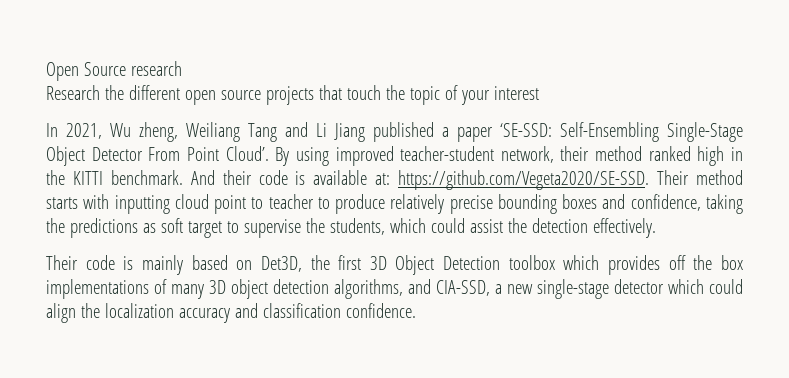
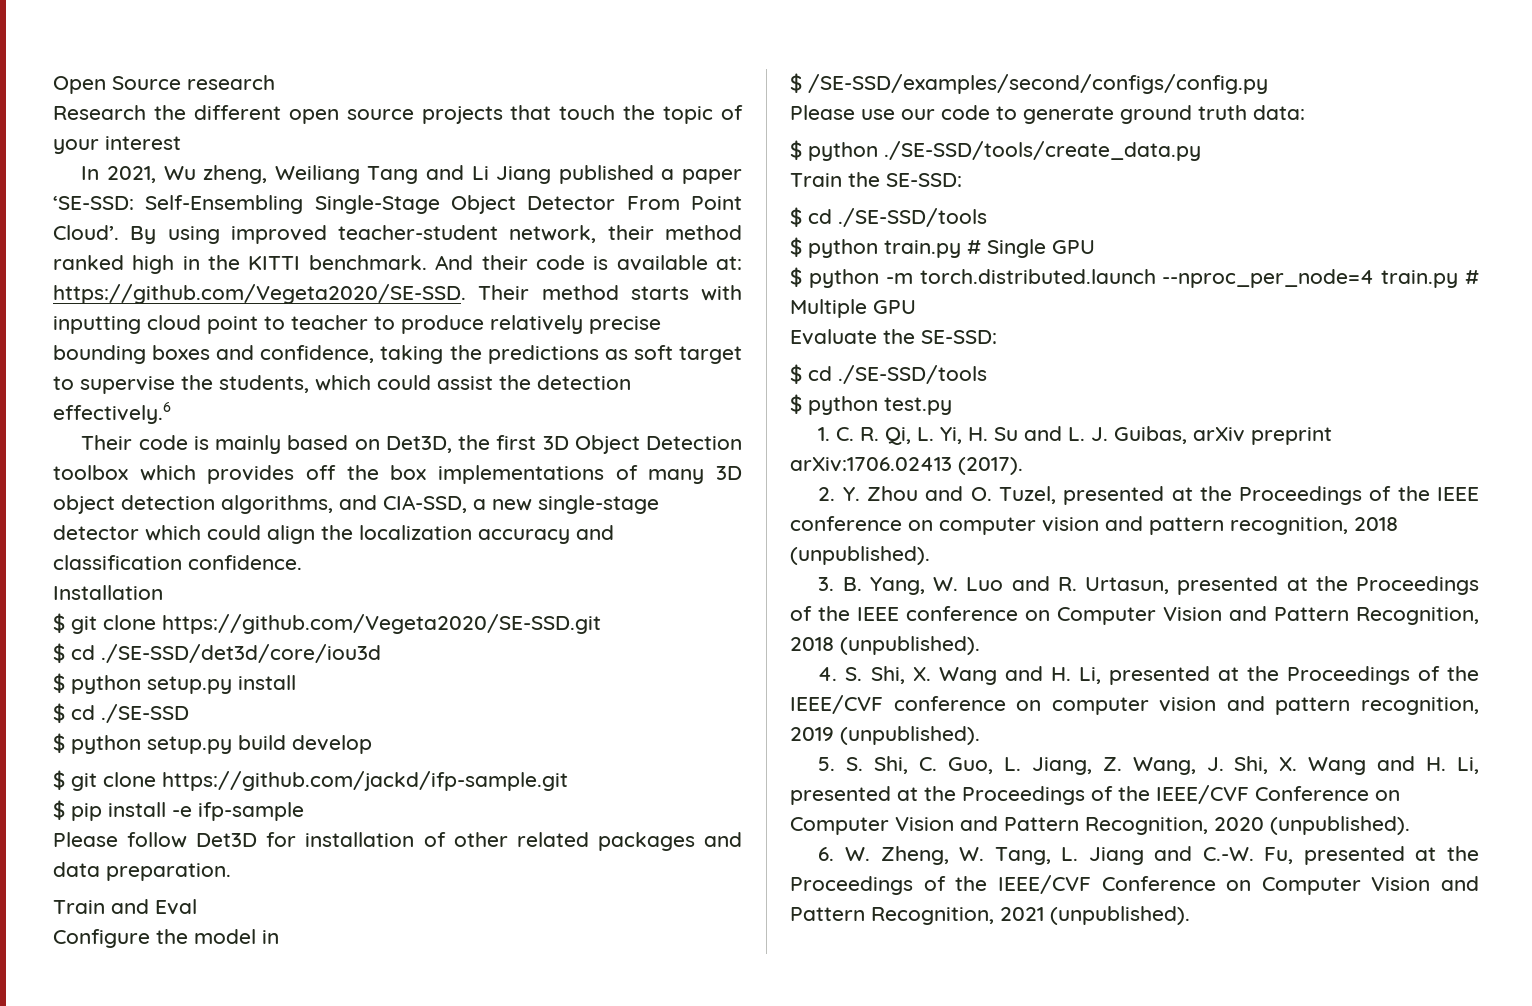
- And their code is available at: https://github.com/Vegeta2020/SE-SSD. Their method starts with inputting cloud point to teacher to produce relatively precise bounding boxes and confidence, taking the predictions as soft target to supervise the students, which could assist the detection effectively.
+ And their code is available at: https://github.com/Vegeta2020/SE-SSD. Their method starts with inputting cloud point to teacher to produce relatively precise bounding boxes and confidence, taking the predictions as soft target to supervise the students, which could assist the detection effectively.6
+ Installation
+ $ git clone https://github.com/Vegeta2020/SE-SSD.git
+ $ cd ./SE-SSD/det3d/core/iou3d
+ $ python setup.py install
+ $ cd ./SE-SSD
+ $ python setup.py build develop
+ $ git clone https://github.com/jackd/ifp-sample.git
+ $ pip install -e ifp-sample
+ Please follow Det3D for installation of other related packages and data preparation.
+ Train and Eval
+ Configure the model in
+ $ /SE-SSD/examples/second/configs/config.py
+ Please use our code to generate ground truth data:
+ $ python ./SE-SSD/tools/create_data.py
+ Train the SE-SSD:
+ $ cd ./SE-SSD/tools
+ $ python train.py # Single GPU
+ $ python -m torch.distributed.launch --nproc_per_node=4 train.py # Multiple GPU
+ Evaluate the SE-SSD:
+ $ cd ./SE-SSD/tools
+ $ python test.py
+ 1. C. R. Qi, L. Yi, H. Su and L. J. Guibas, arXiv preprint arXiv:1706.02413 (2017).
+ 2. Y. Zhou and O. Tuzel, presented at the Proceedings of the IEEE conference on computer vision and pattern recognition, 2018 (unpublished).
+ 3. B. Yang, W. Luo and R. Urtasun, presented at the Proceedings of the IEEE conference on Computer Vision and Pattern Recognition, 2018 (unpublished).
+ 4. S. Shi, X. Wang and H. Li, presented at the Proceedings of the IEEE/CVF conference on computer vision and pattern recognition, 2019 (unpublished).
+ 5. S. Shi, C. Guo, L. Jiang, Z. Wang, J. Shi, X. Wang and H. Li, presented at the Proceedings of the IEEE/CVF Conference on Computer Vision and Pattern Recognition, 2020 (unpublished).
+ 6. W. Zheng, W. Tang, L. Jiang and C.-W. Fu, presented at the Proceedings of the IEEE/CVF Conference on Computer Vision and Pattern Recognition, 2021 (unpublished).

